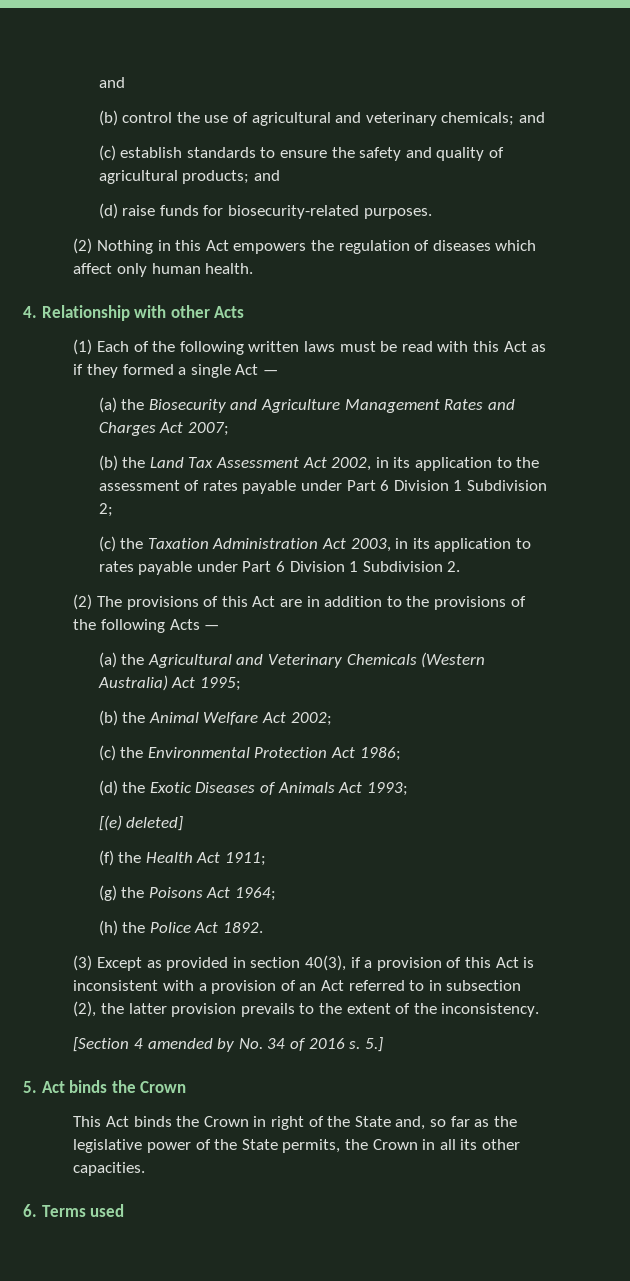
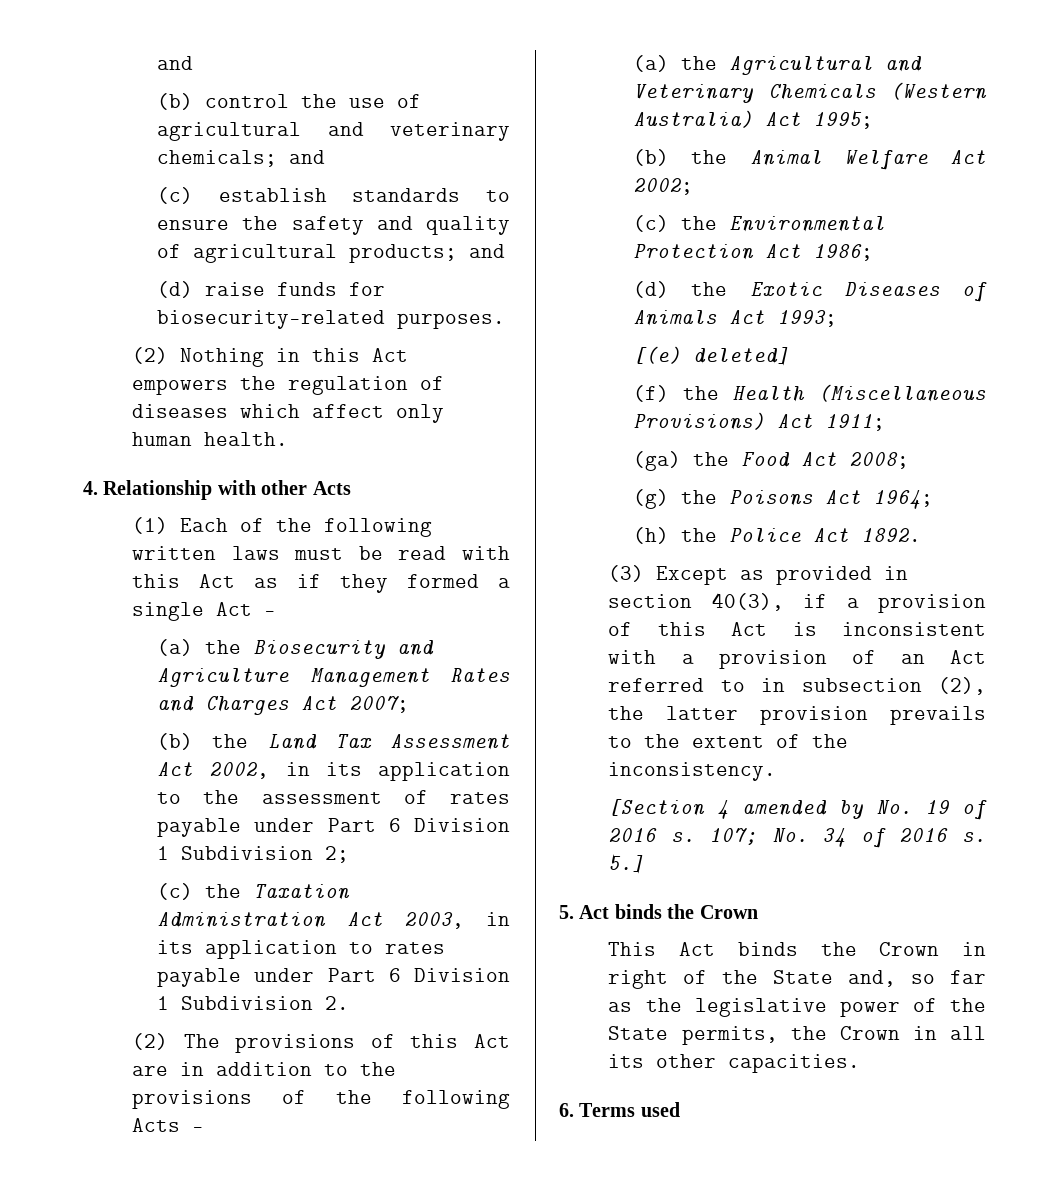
- (f) the Health Act 1911;
+ (f) the Health (Miscellaneous Provisions) Act 1911;
+ (ga) the Food Act 2008;
- [Section 4 amended by No. 34 of 2016 s.
+ [Section 4 amended by No. 19 of 2016 s. 107; No. 34 of 2016 s.

